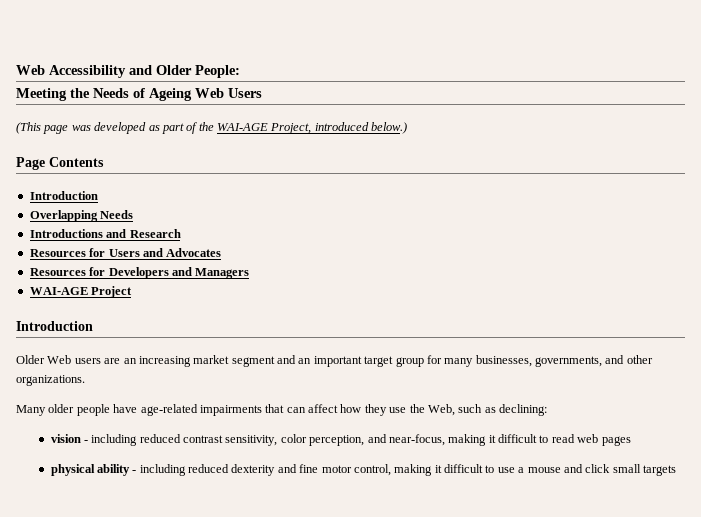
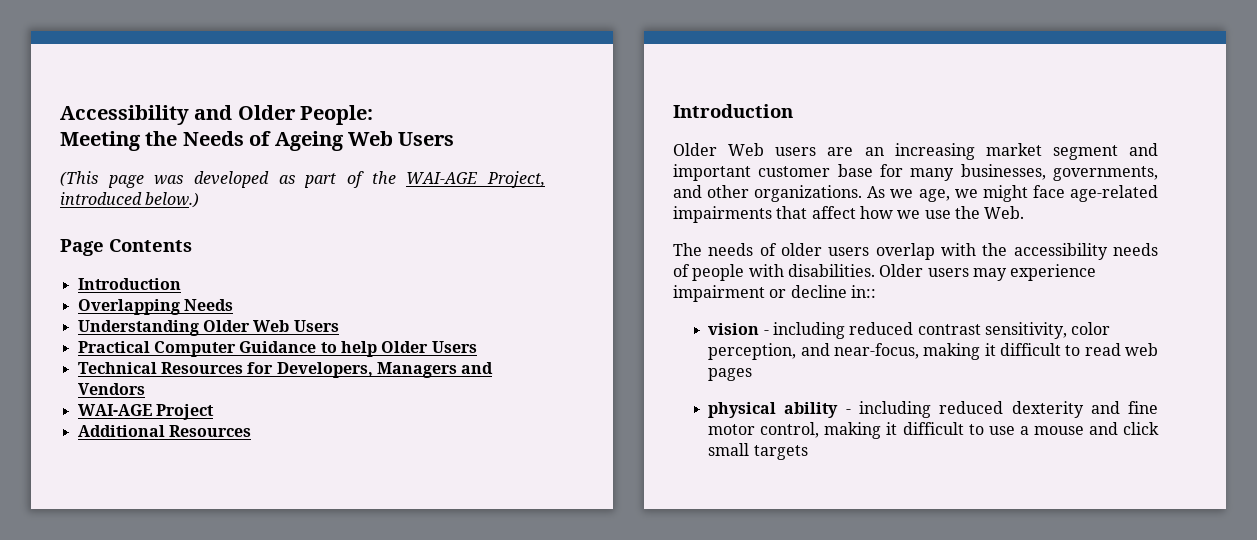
- Web Accessibility and Older People:
+ Accessibility and Older People:
- Introductions and Research
- Resources for Users and Advocates
- Resources for Developers and Managers
+ Understanding Older Web Users
+ Practical Computer Guidance to help Older Users
+ Technical Resources for Developers, Managers and Vendors
+ Additional Resources
- Older Web users are an increasing market segment and an important target group for many businesses, governments, and other organizations.
- Many older people have age-related impairments that can affect how they use the Web, such as declining:
+ Older Web users are an increasing market segment and important customer base for many businesses, governments, and other organizations. As we age, we might face age-related impairments that affect how we use the Web.
+ The needs of older users overlap with the accessibility needs of people with disabilities. Older users may experience impairment or decline in::

